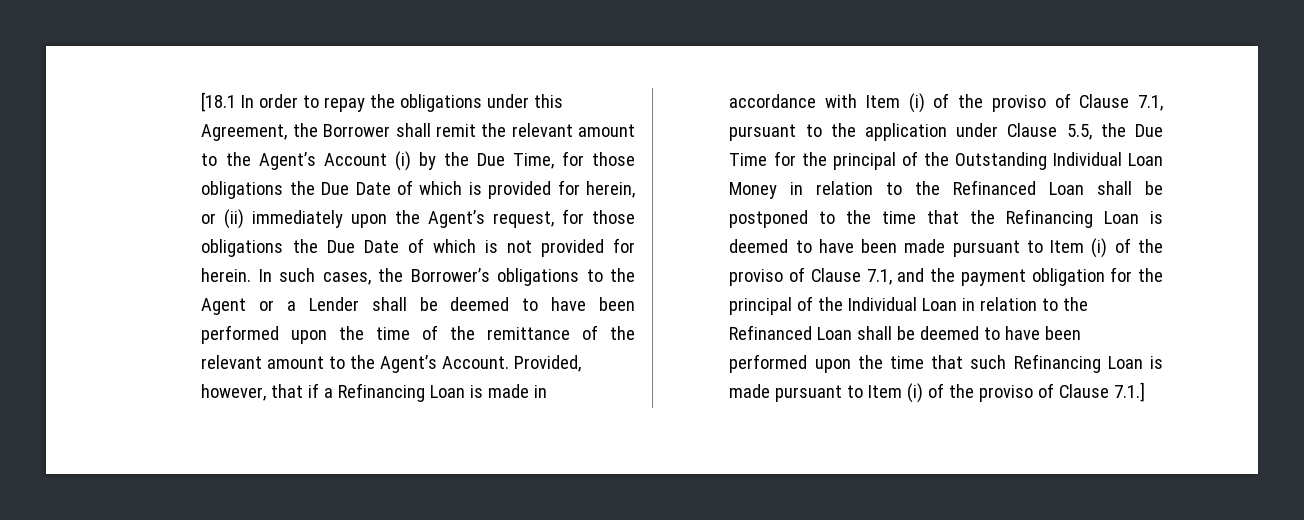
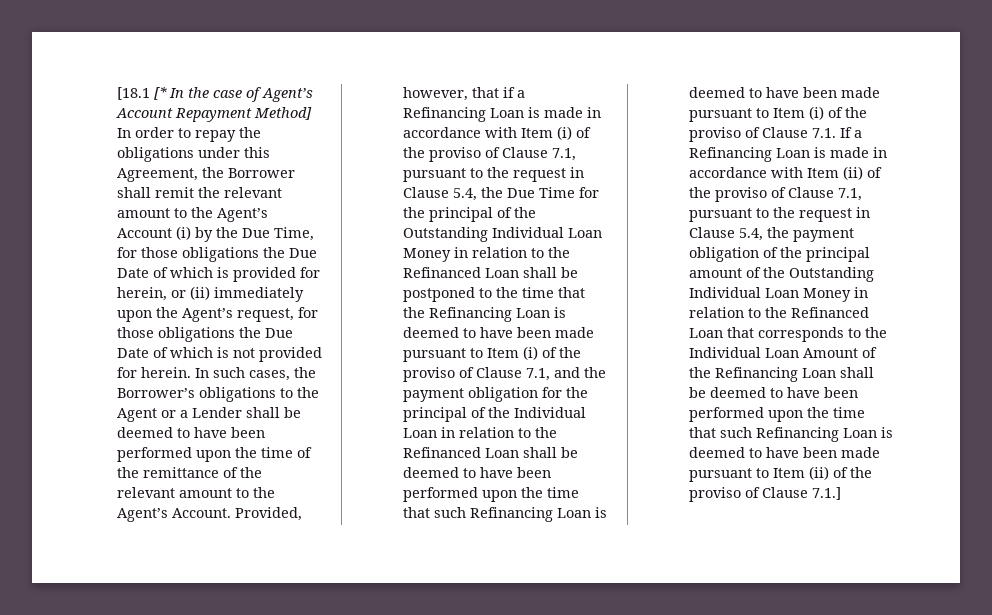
- [18.1 In order to repay the obligations under this Agreement, the Borrower shall remit the relevant amount to the Agent’s Account (i) by the Due Time, for those obligations the Due Date of which is provided for herein, or (ii) immediately upon the Agent’s request, for those obligations the Due Date of which is not provided for herein.
+ [18.1 [* In the case of Agent’s Account Repayment Method] In order to repay the obligations under this Agreement, the Borrower shall remit the relevant amount to the Agent’s Account (i) by the Due Time, for those obligations the Due Date of which is provided for herein, or (ii) immediately upon the Agent’s request, for those obligations the Due Date of which is not provided for herein.
- Provided, however, that if a Refinancing Loan is made in accordance with Item (i) of the proviso of Clause 7.1, pursuant to the application under Clause 5.5, the Due Time for the principal of the Outstanding Individual Loan Money in relation to the Refinanced Loan shall be postponed to the time that the Refinancing Loan is deemed to have been made pursuant to Item (i) of the proviso of Clause 7.1, and the payment obligation for the principal of the Individual Loan in relation to the Refinanced Loan shall be deemed to have been performed upon the time that such Refinancing Loan is made pursuant to Item (i) of the proviso of Clause 7.1.]
+ Provided, however, that if a Refinancing Loan is made in accordance with Item (i) of the proviso of Clause 7.1, pursuant to the request in Clause 5.4, the Due Time for the principal of the Outstanding Individual Loan Money in relation to the Refinanced Loan shall be postponed to the time that the Refinancing Loan is deemed to have been made pursuant to Item (i) of the proviso of Clause 7.1, and the payment obligation for the principal of the Individual Loan in relation to the Refinanced Loan shall be deemed to have been performed upon the time that such Refinancing Loan is deemed to have been made pursuant to Item (i) of the proviso of Clause 7.1. If a Refinancing Loan is made in accordance with Item (ii) of the proviso of Clause 7.1, pursuant to the request in Clause 5.4, the payment obligation of the principal amount of the Outstanding Individual Loan Money in relation to the Refinanced Loan that corresponds to the Individual Loan Amount of the Refinancing Loan shall be deemed to have been performed upon the time that such Refinancing Loan is deemed to have been made pursuant to Item (ii) of the proviso of Clause 7.1.]

